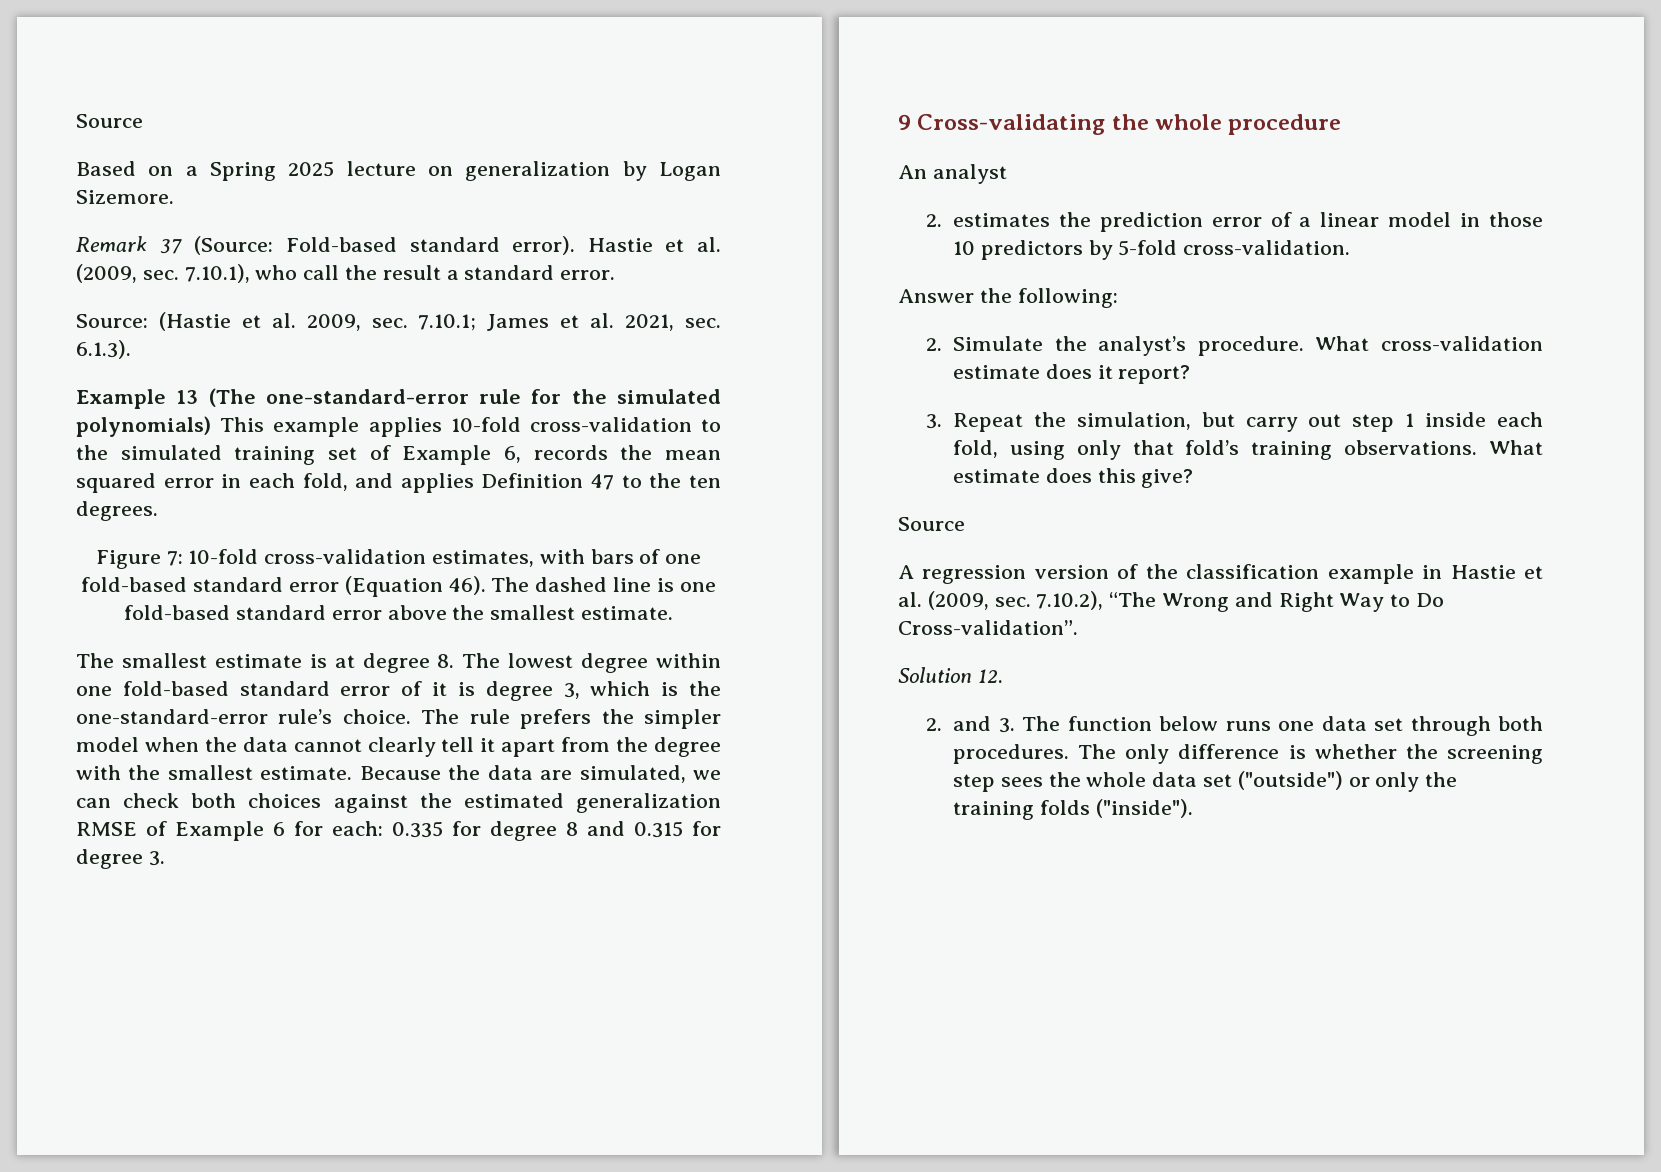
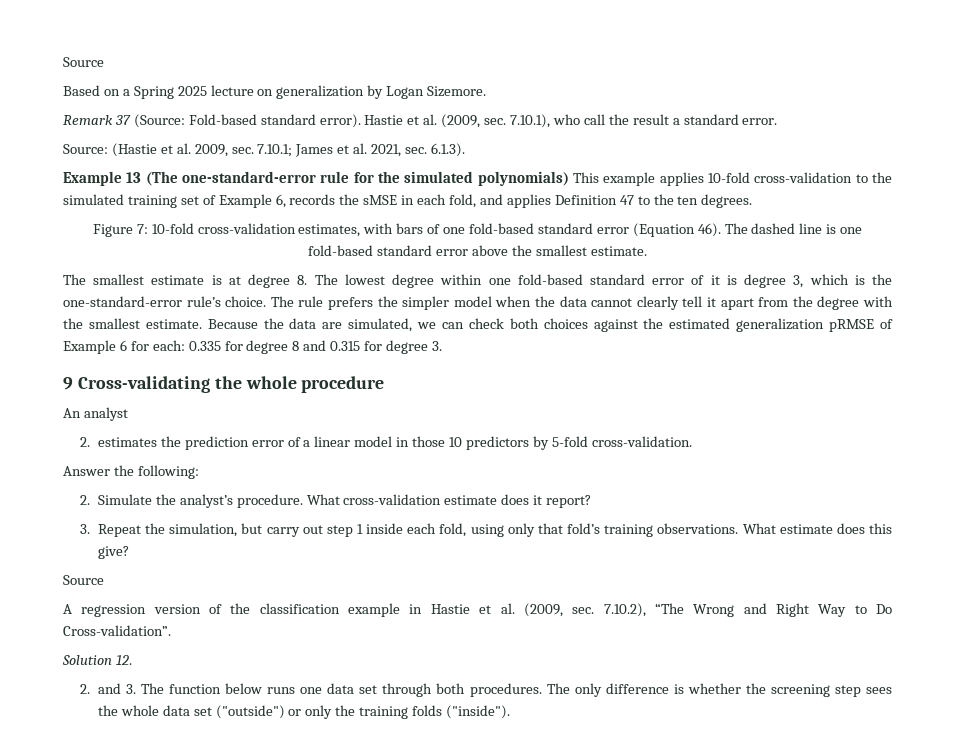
- Example 13 (The one-standard-error rule for the simulated polynomials) This example applies 10-fold cross-validation to the simulated training set of Example 6, records the mean squared error in each fold, and applies Definition 47 to the ten degrees.
+ Example 13 (The one-standard-error rule for the simulated polynomials) This example applies 10-fold cross-validation to the simulated training set of Example 6, records the sMSE in each fold, and applies Definition 47 to the ten degrees.
- Because the data are simulated, we can check both choices against the estimated generalization RMSE of Example 6 for each: 0.335 for degree 8 and 0.315 for degree 3.
+ Because the data are simulated, we can check both choices against the estimated generalization pRMSE of Example 6 for each: 0.335 for degree 8 and 0.315 for degree 3.

